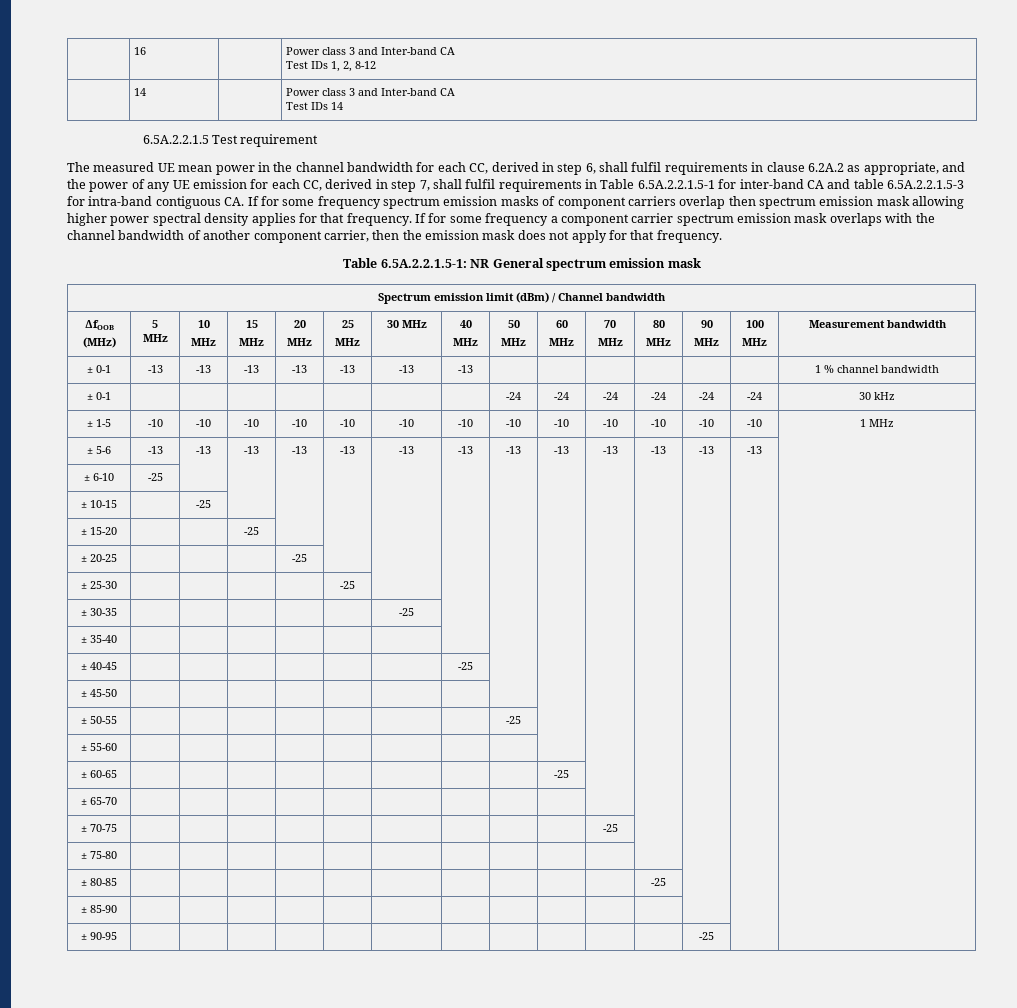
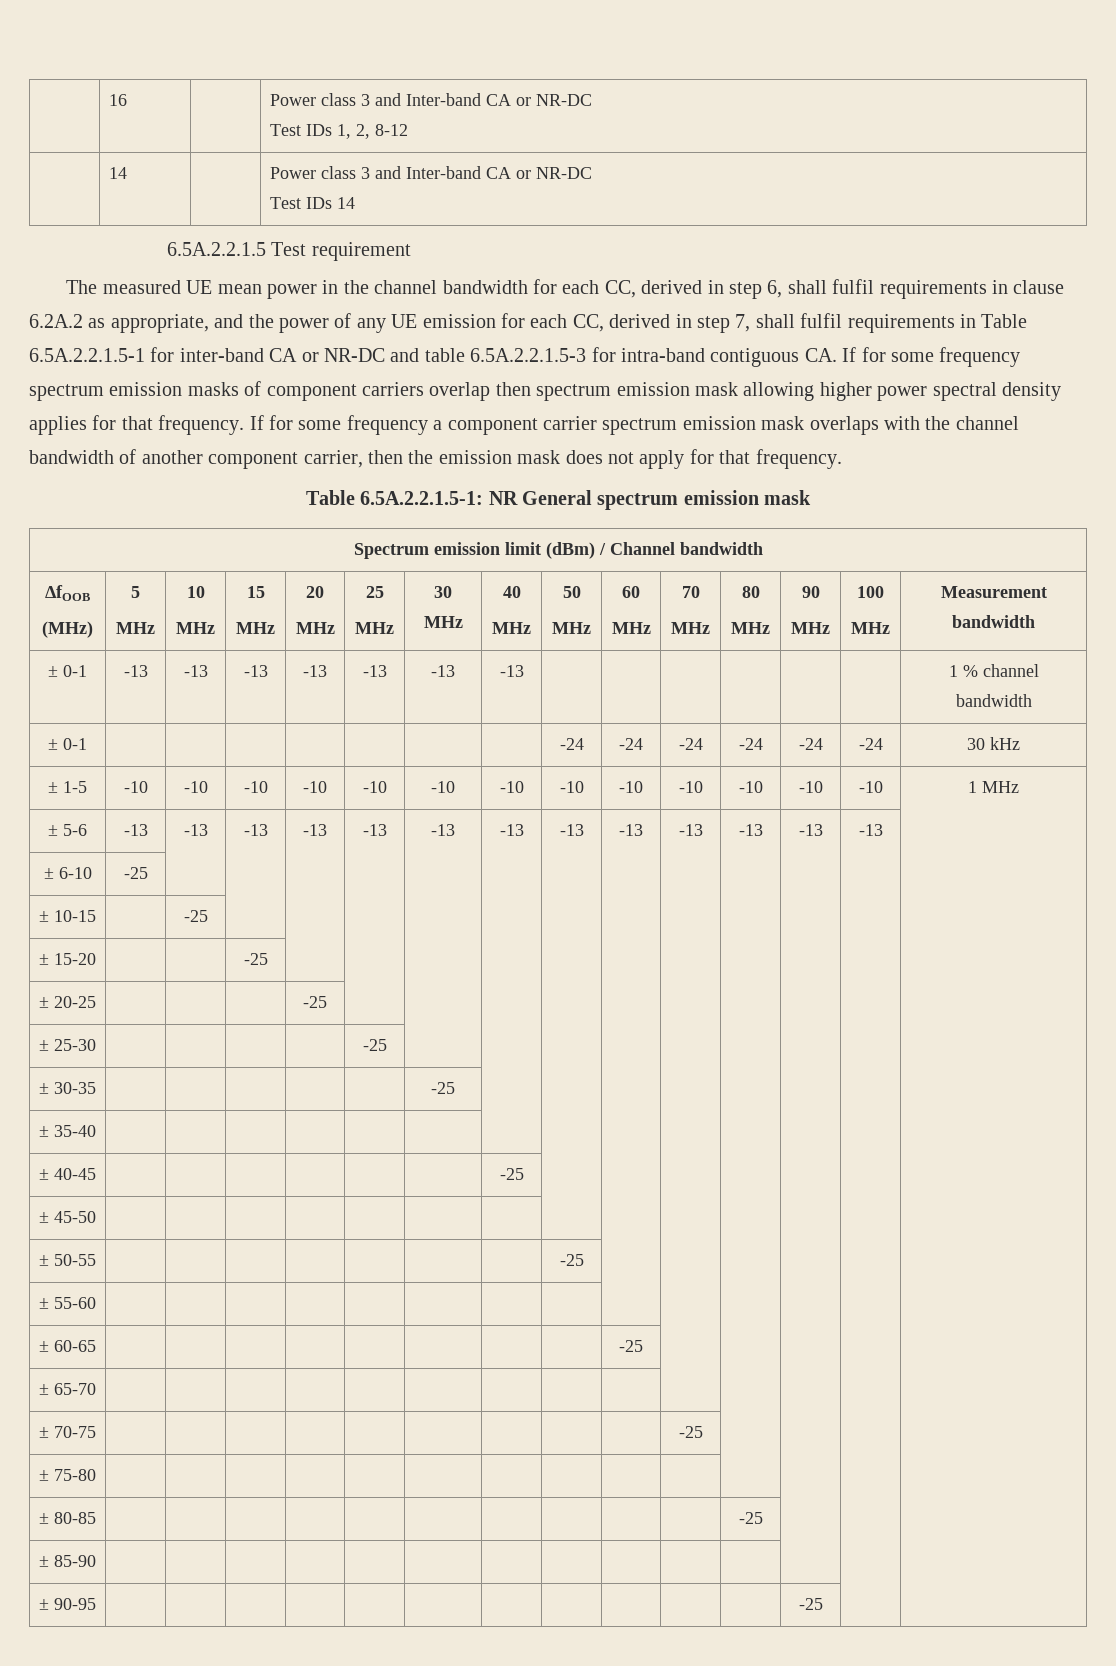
- | 16 | | Power class 3 and Inter-band CA
+ | 16 | | Power class 3 and Inter-band CA or NR-DC
- | 14 | | Power class 3 and Inter-band CA
+ | 14 | | Power class 3 and Inter-band CA or NR-DC
- The measured UE mean power in the channel bandwidth for each CC, derived in step 6, shall fulfil requirements in clause 6.2A.2 as appropriate, and the power of any UE emission for each CC, derived in step 7, shall fulfil requirements in Table 6.5A.2.2.1.5-1 for inter-band CA and table 6.5A.2.2.1.5-3 for intra-band contiguous CA. If for some frequency spectrum emission masks of component carriers overlap then spectrum emission mask allowing higher power spectral density applies for that frequency.
+ The measured UE mean power in the channel bandwidth for each CC, derived in step 6, shall fulfil requirements in clause 6.2A.2 as appropriate, and the power of any UE emission for each CC, derived in step 7, shall fulfil requirements in Table 6.5A.2.2.1.5-1 for inter-band CA or NR-DC and table 6.5A.2.2.1.5-3 for intra-band contiguous CA. If for some frequency spectrum emission masks of component carriers overlap then spectrum emission mask allowing higher power spectral density applies for that frequency.

